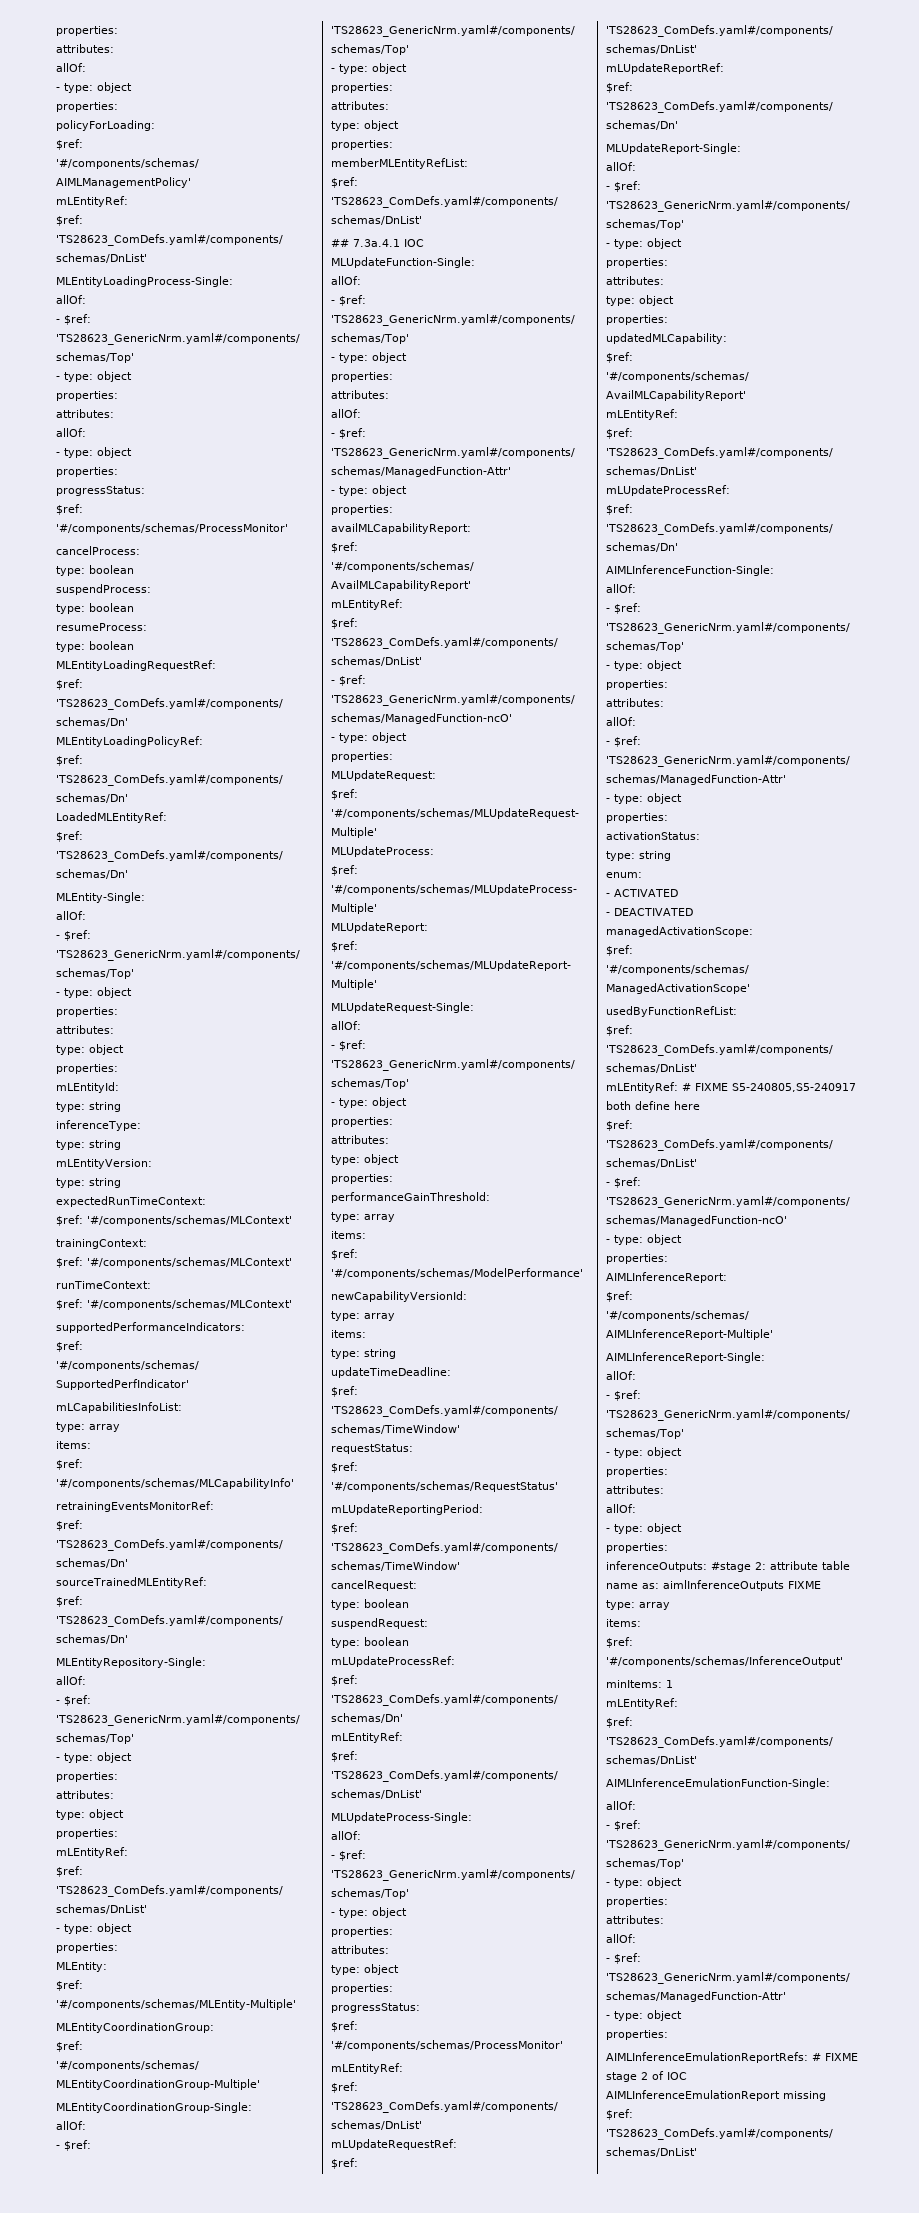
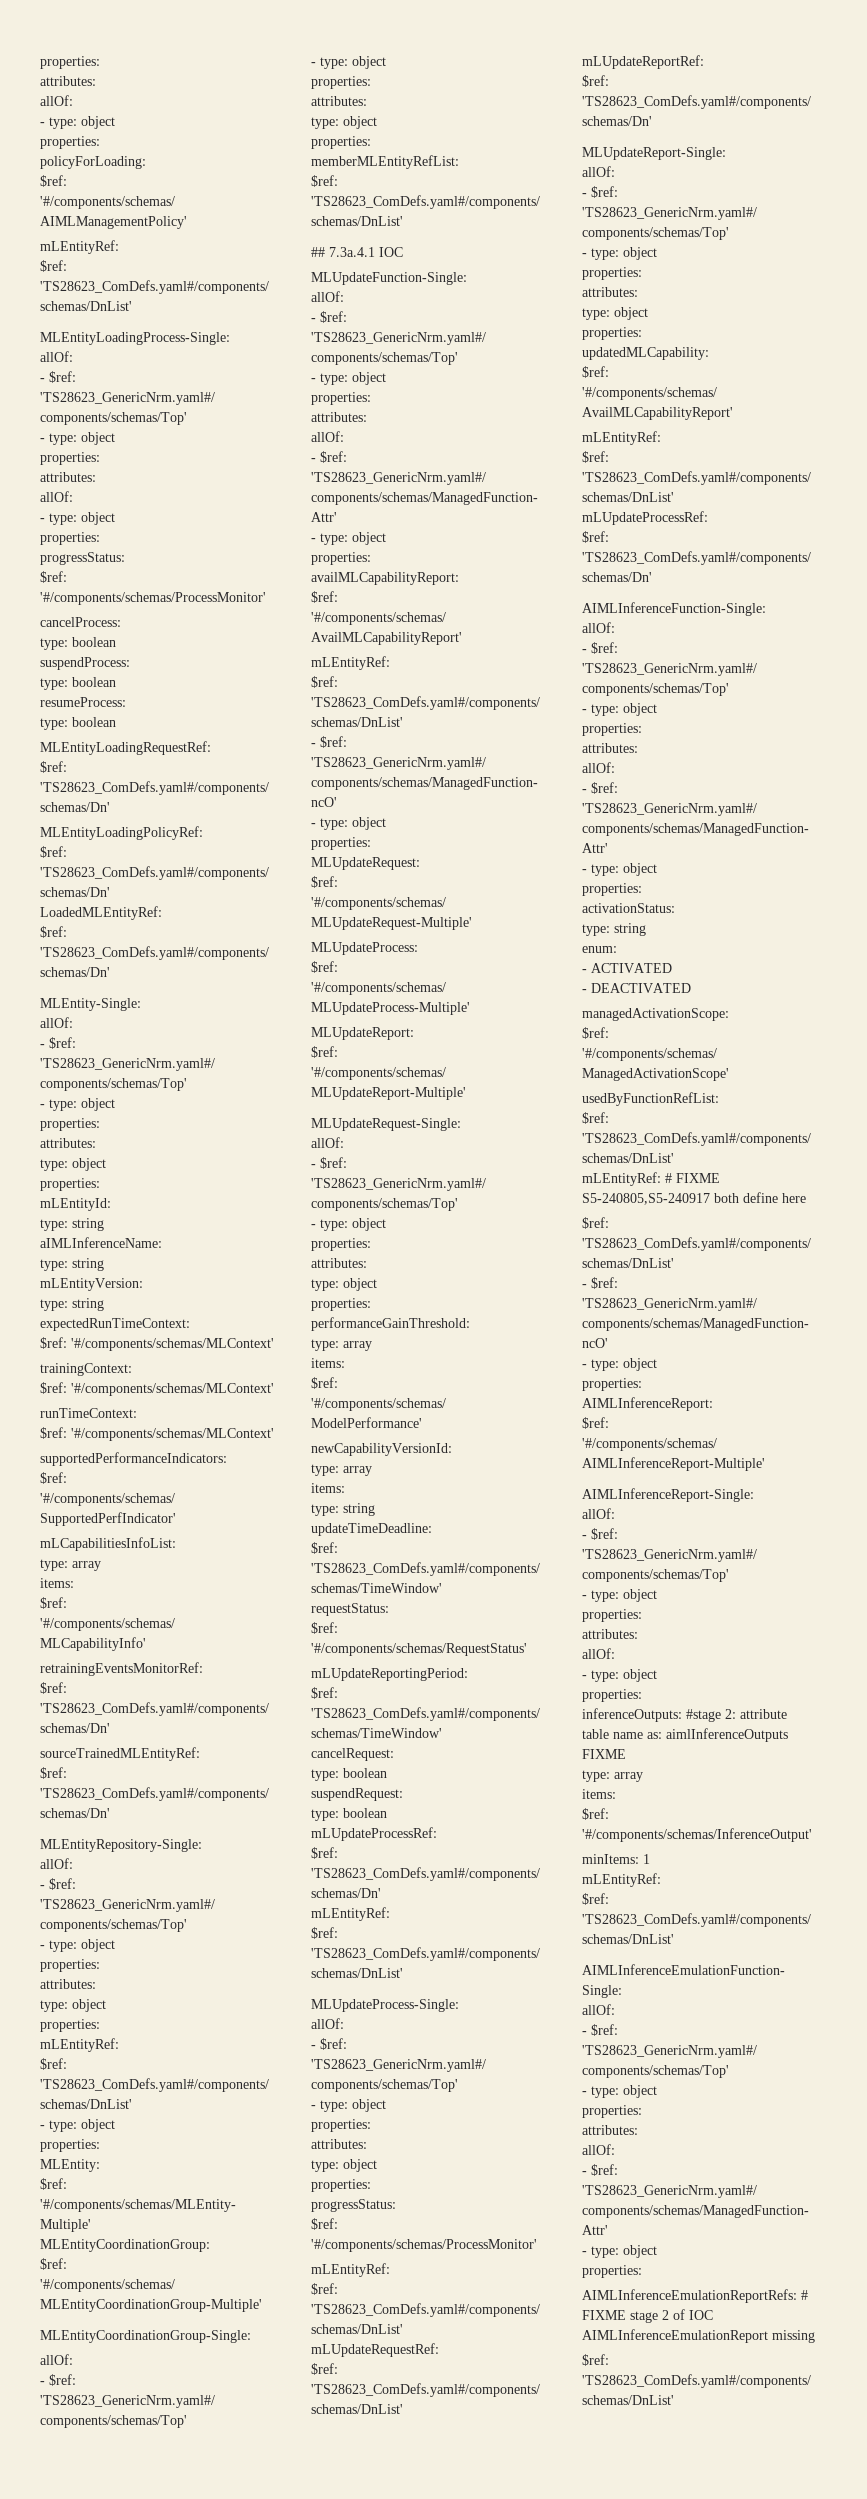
- inferenceType:
+ aIMLInferenceName:

